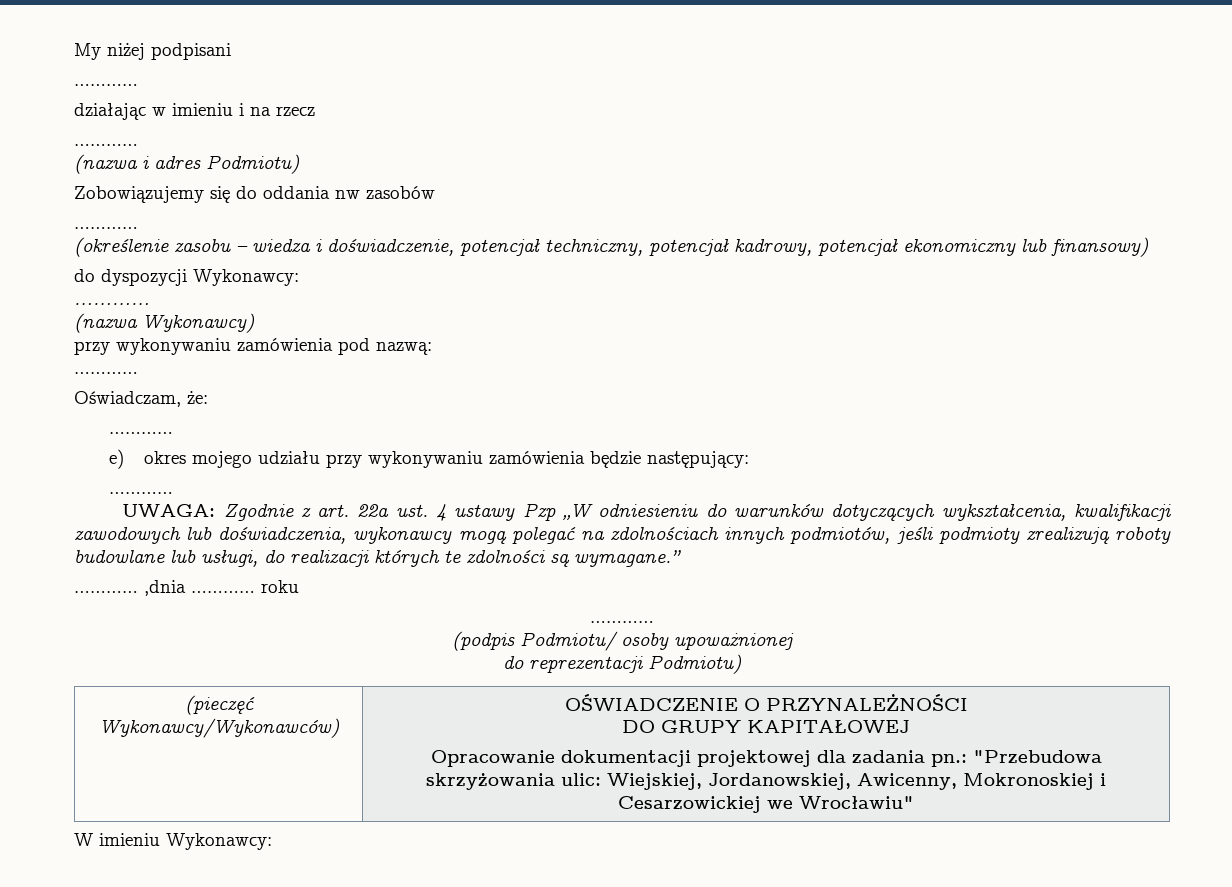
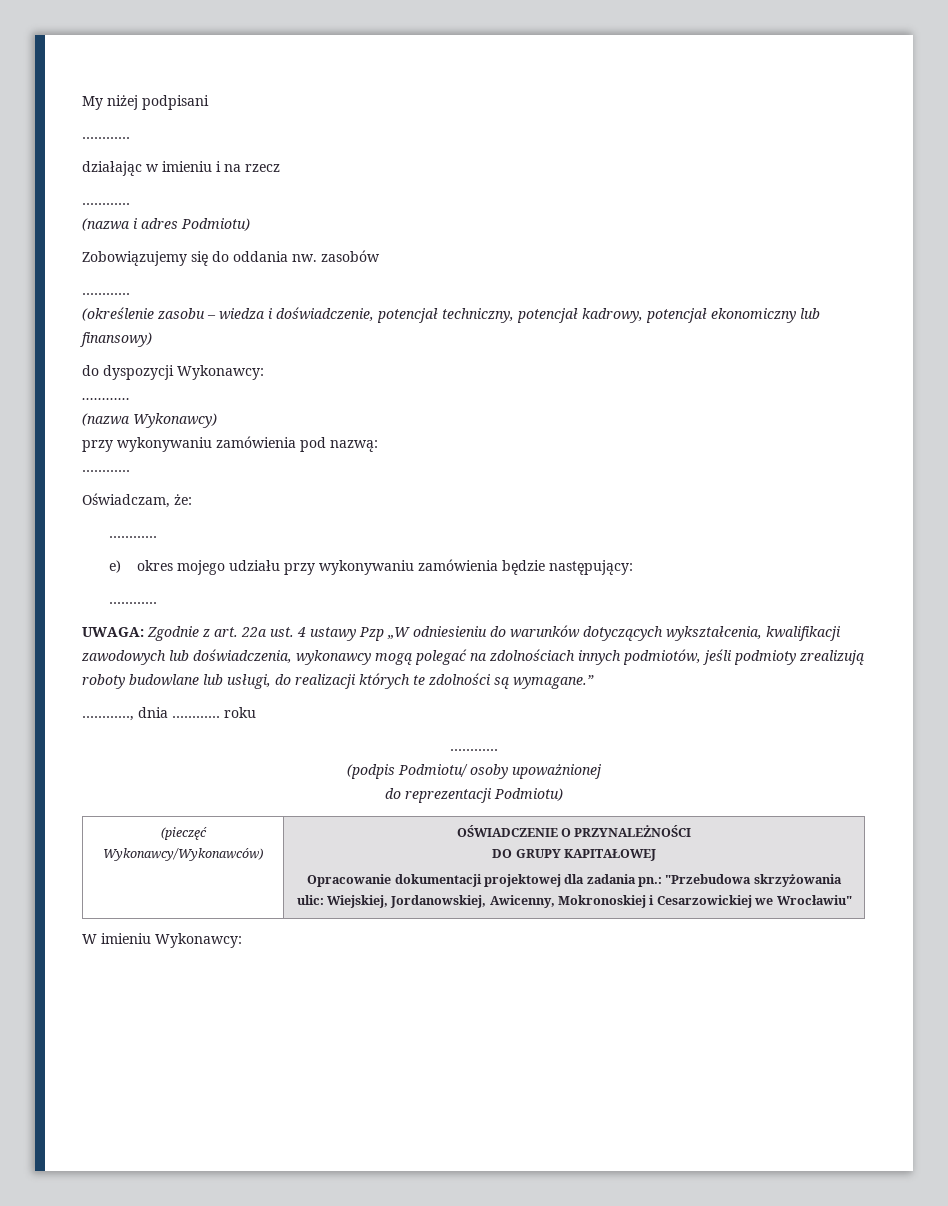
- Zobowiązujemy się do oddania nw zasobów
+ Zobowiązujemy się do oddania nw. zasobów
- ………… ,dnia ………… roku
+ …………, dnia ………… roku

